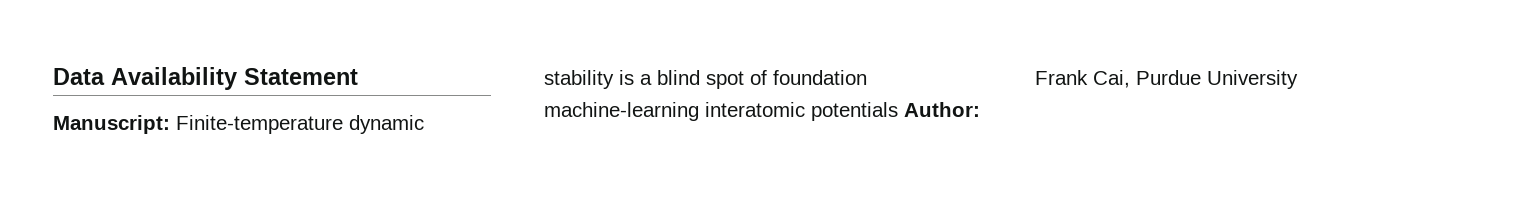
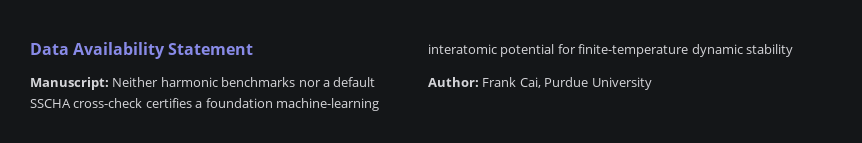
- Manuscript: Finite-temperature dynamic stability is a blind spot of foundation machine-learning interatomic potentials Author: Frank Cai, Purdue University
+ Manuscript: Neither harmonic benchmarks nor a default SSCHA cross-check certifies a foundation machine-learning interatomic potential for finite-temperature dynamic stability
+ Author: Frank Cai, Purdue University

